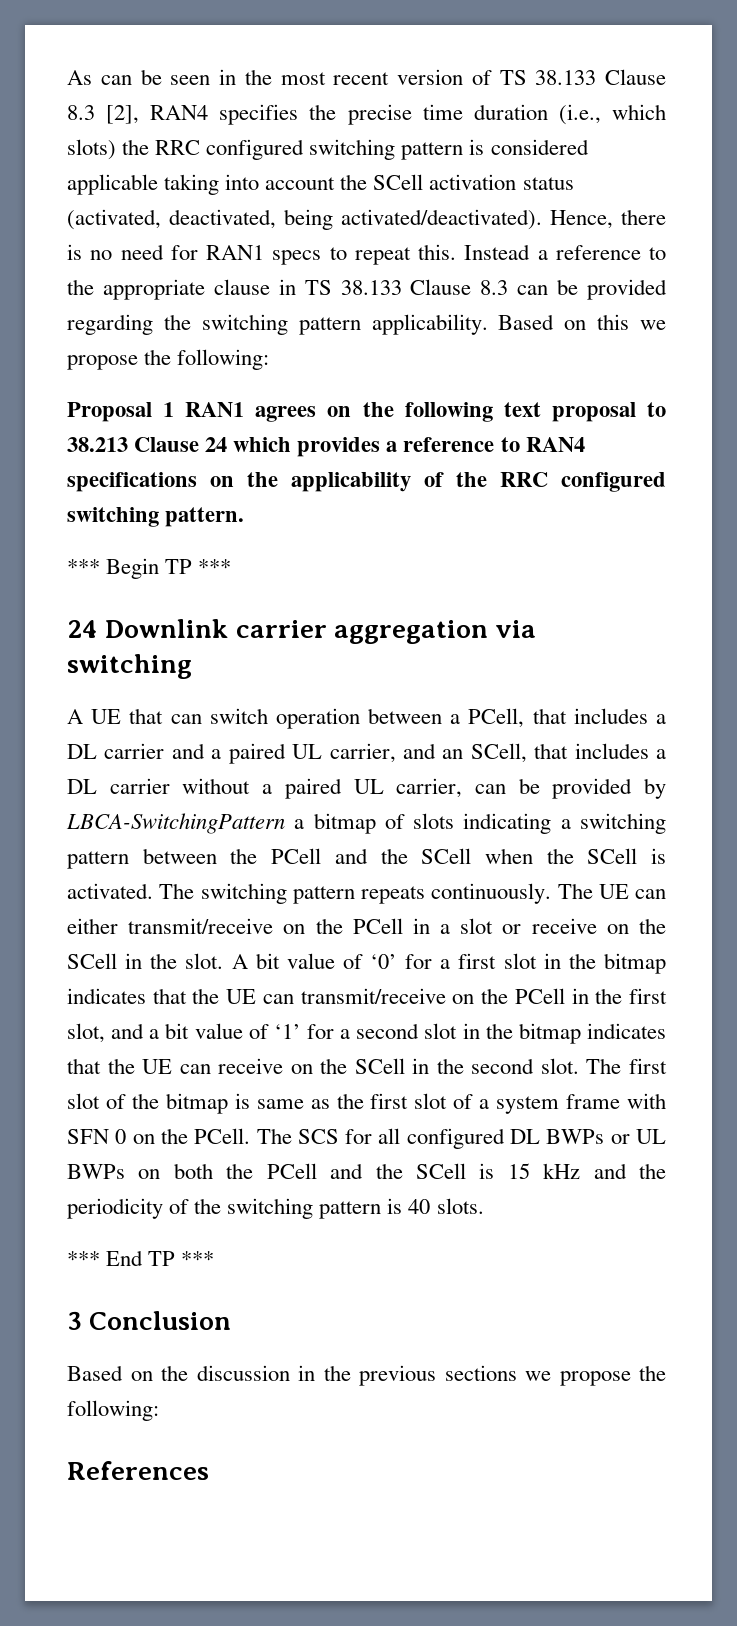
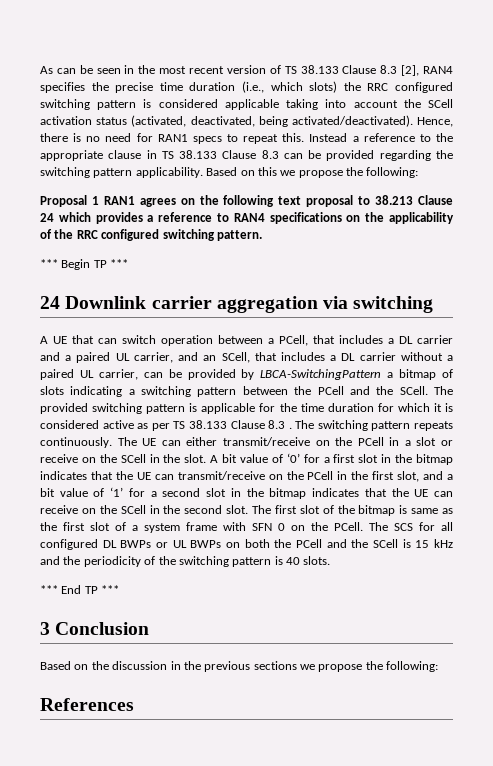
- A UE that can switch operation between a PCell, that includes a DL carrier and a paired UL carrier, and an SCell, that includes a DL carrier without a paired UL carrier, can be provided by LBCA-SwitchingPattern a bitmap of slots indicating a switching pattern between the PCell and the SCell when the SCell is activated.
+ A UE that can switch operation between a PCell, that includes a DL carrier and a paired UL carrier, and an SCell, that includes a DL carrier without a paired UL carrier, can be provided by LBCA-SwitchingPattern a bitmap of slots indicating a switching pattern between the PCell and the SCell. The provided switching pattern is applicable for the time duration for which it is considered active as per TS 38.133 Clause 8.3 .

